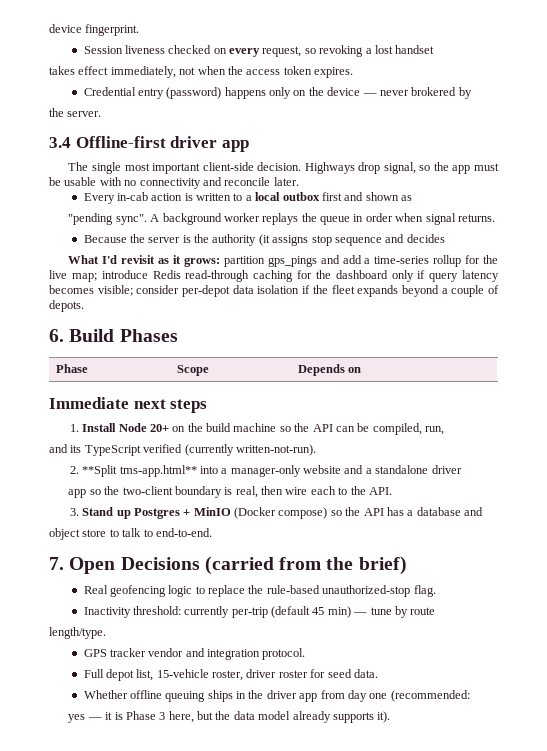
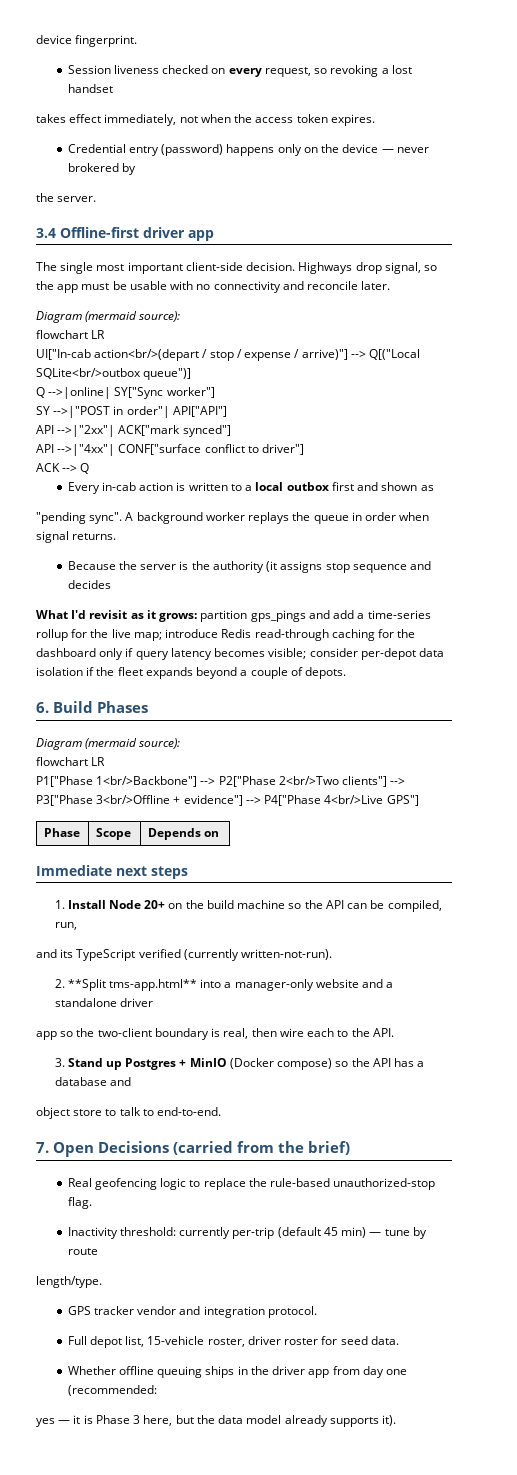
  Highways drop signal, so the app must be usable with no connectivity and reconcile later.
+ Diagram (mermaid source):
+ flowchart LR
+ UI["In-cab action<br/>(depart / stop / expense / arrive)"] --> Q[("Local SQLite<br/>outbox queue")]
+ Q -->|online| SY["Sync worker"]
+ SY -->|"POST in order"| API["API"]
+ API -->|"2xx"| ACK["mark synced"]
+ API -->|"4xx"| CONF["surface conflict to driver"]
+ ACK --> Q
  6. Build Phases
+ Diagram (mermaid source):
+ flowchart LR
+ P1["Phase 1<br/>Backbone"] --> P2["Phase 2<br/>Two clients"] --> P3["Phase 3<br/>Offline + evidence"] --> P4["Phase 4<br/>Live GPS"]

